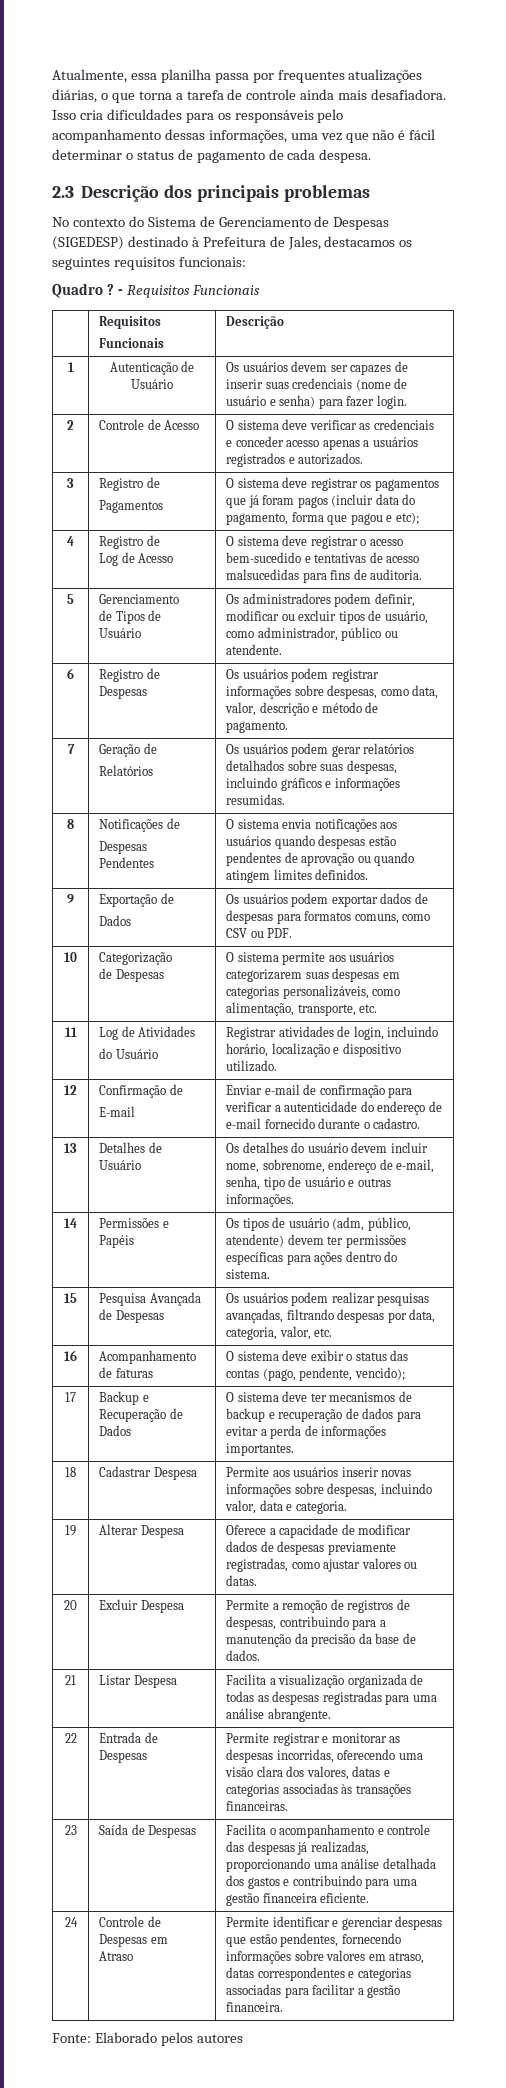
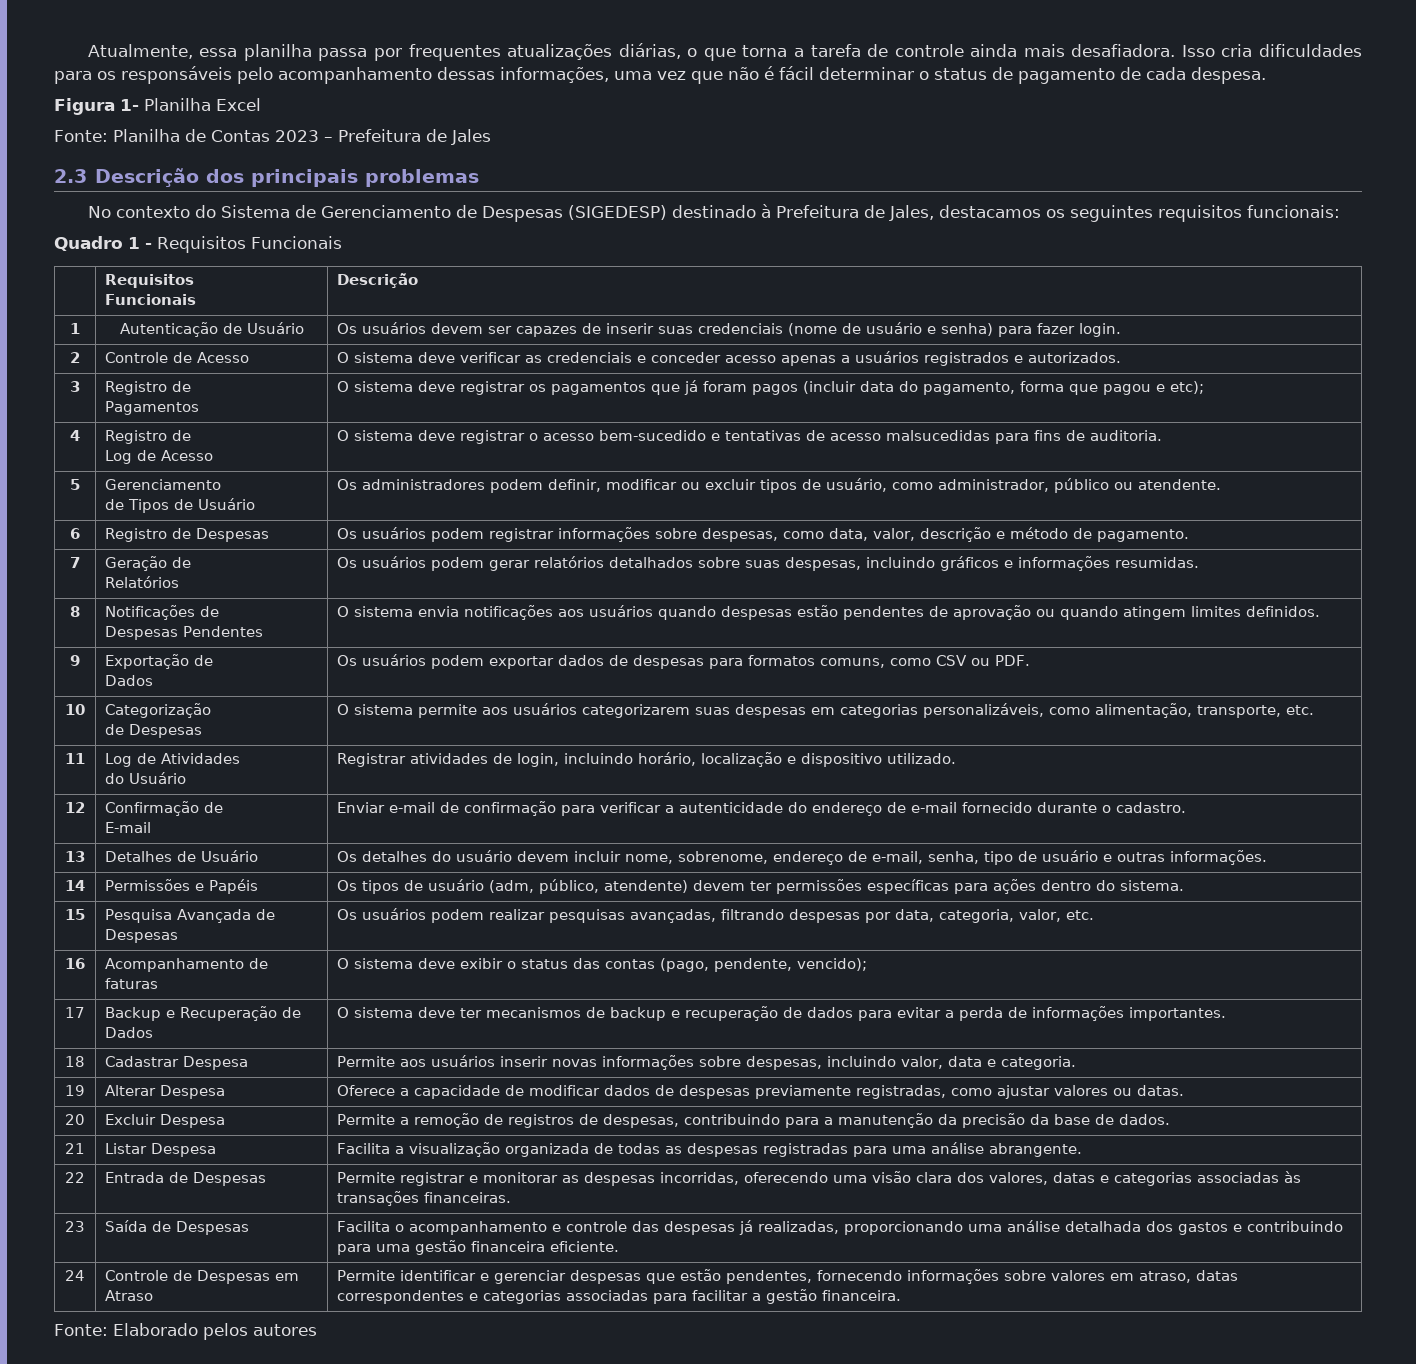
+ Figura 1- Planilha Excel
+ Fonte: Planilha de Contas 2023 – Prefeitura de Jales
- Quadro ? - Requisitos Funcionais
+ Quadro 1 - Requisitos Funcionais

